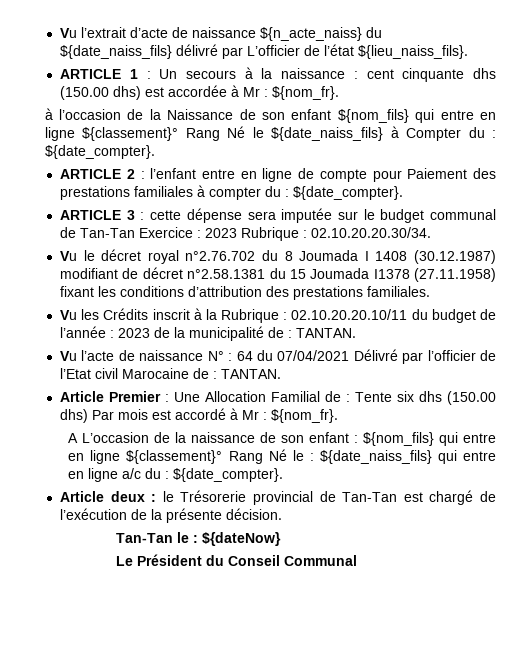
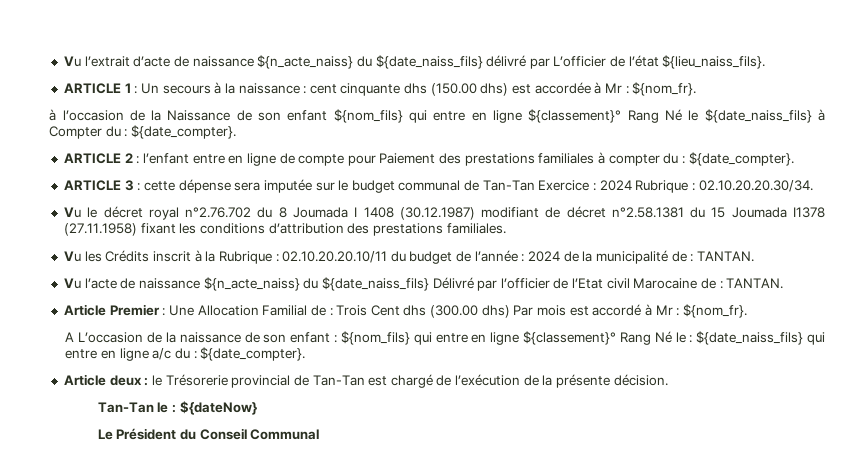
- ARTICLE 3 : cette dépense sera imputée sur le budget communal de Tan-Tan Exercice : 2023 Rubrique : 02.10.20.20.30/34.
+ ARTICLE 3 : cette dépense sera imputée sur le budget communal de Tan-Tan Exercice : 2024 Rubrique : 02.10.20.20.30/34.
- Vu les Crédits inscrit à la Rubrique : 02.10.20.20.10/11 du budget de l’année : 2023 de la municipalité de : TANTAN.
+ Vu les Crédits inscrit à la Rubrique : 02.10.20.20.10/11 du budget de l’année : 2024 de la municipalité de : TANTAN.
- Vu l’acte de naissance N° : 64 du 07/04/2021 Délivré par l’officier de l’Etat civil Marocaine de : TANTAN.
+ Vu l’acte de naissance ${n_acte_naiss} du ${date_naiss_fils} Délivré par l’officier de l’Etat civil Marocaine de : TANTAN.
- Article Premier : Une Allocation Familial de : Tente six dhs (150.00 dhs) Par mois est accordé à Mr : ${nom_fr}.
+ Article Premier : Une Allocation Familial de : Trois Cent dhs (300.00 dhs) Par mois est accordé à Mr : ${nom_fr}.

